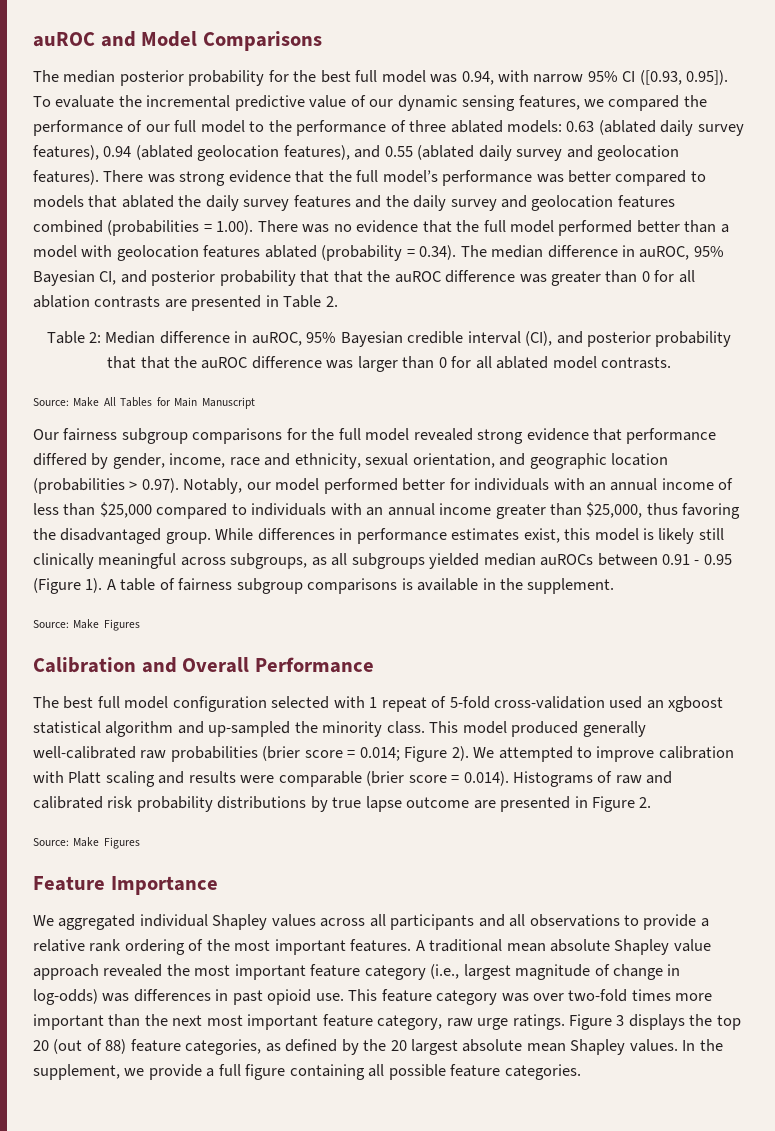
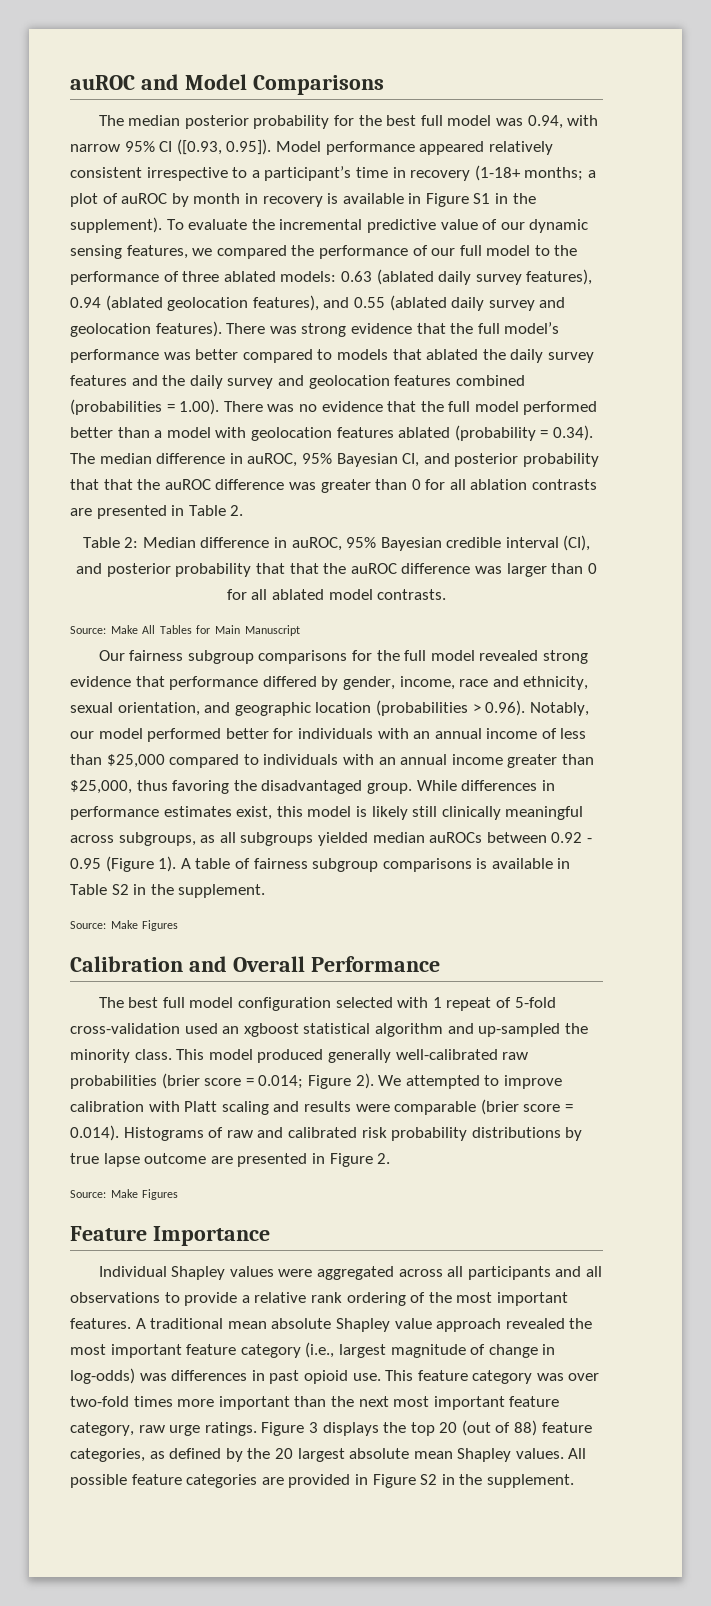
- The median posterior probability for the best full model was 0.94, with narrow 95% CI ([0.93, 0.95]). To evaluate the incremental predictive value of our dynamic sensing features, we compared the performance of our full model to the performance of three ablated models: 0.63 (ablated daily survey features), 0.94 (ablated geolocation features), and 0.55 (ablated daily survey and geolocation features).
+ The median posterior probability for the best full model was 0.94, with narrow 95% CI ([0.93, 0.95]). Model performance appeared relatively consistent irrespective to a participant’s time in recovery (1-18+ months; a plot of auROC by month in recovery is available in Figure S1 in the supplement). To evaluate the incremental predictive value of our dynamic sensing features, we compared the performance of our full model to the performance of three ablated models: 0.63 (ablated daily survey features), 0.94 (ablated geolocation features), and 0.55 (ablated daily survey and geolocation features).
- Our fairness subgroup comparisons for the full model revealed strong evidence that performance differed by gender, income, race and ethnicity, sexual orientation, and geographic location (probabilities > 0.97). Notably, our model performed better for individuals with an annual income of less than $25,000 compared to individuals with an annual income greater than $25,000, thus favoring the disadvantaged group.
+ Our fairness subgroup comparisons for the full model revealed strong evidence that performance differed by gender, income, race and ethnicity, sexual orientation, and geographic location (probabilities > 0.96). Notably, our model performed better for individuals with an annual income of less than $25,000 compared to individuals with an annual income greater than $25,000, thus favoring the disadvantaged group.
- While differences in performance estimates exist, this model is likely still clinically meaningful across subgroups, as all subgroups yielded median auROCs between 0.91 - 0.95 (Figure 1).
+ While differences in performance estimates exist, this model is likely still clinically meaningful across subgroups, as all subgroups yielded median auROCs between 0.92 - 0.95 (Figure 1).
- A table of fairness subgroup comparisons is available in the supplement.
+ A table of fairness subgroup comparisons is available in Table S2 in the supplement.
- We aggregated individual Shapley values across all participants and all observations to provide a relative rank ordering of the most important features.
+ Individual Shapley values were aggregated across all participants and all observations to provide a relative rank ordering of the most important features.
- In the supplement, we provide a full figure containing all possible feature categories.
+ All possible feature categories are provided in Figure S2 in the supplement.

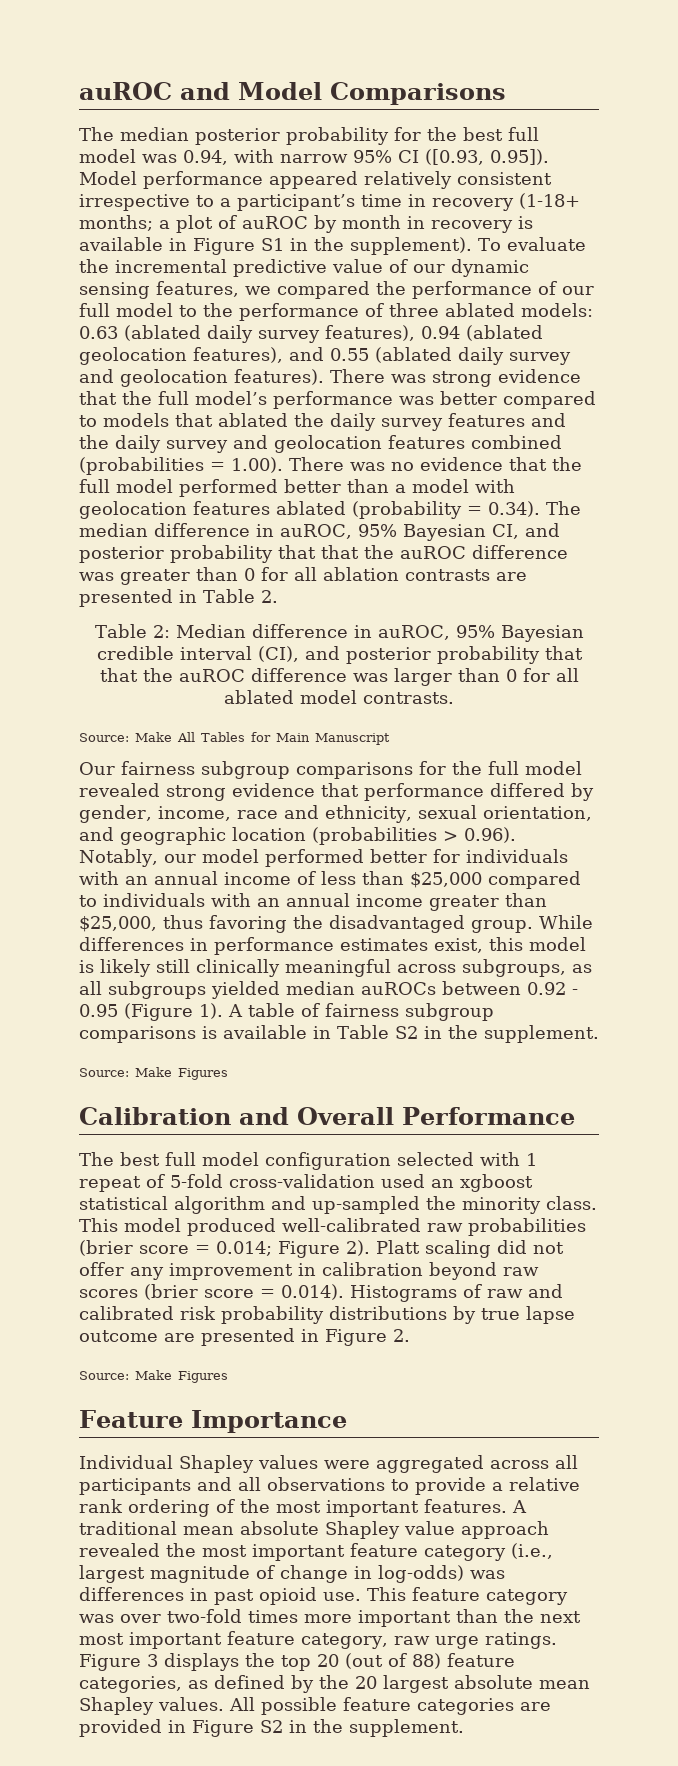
- This model produced generally well-calibrated raw probabilities (brier score = 0.014; Figure 2).
+ This model produced well-calibrated raw probabilities (brier score = 0.014; Figure 2).
- We attempted to improve calibration with Platt scaling and results were comparable (brier score = 0.014). Histograms of raw and calibrated risk probability distributions by true lapse outcome are presented in Figure 2.
+ Platt scaling did not offer any improvement in calibration beyond raw scores (brier score = 0.014). Histograms of raw and calibrated risk probability distributions by true lapse outcome are presented in Figure 2.

